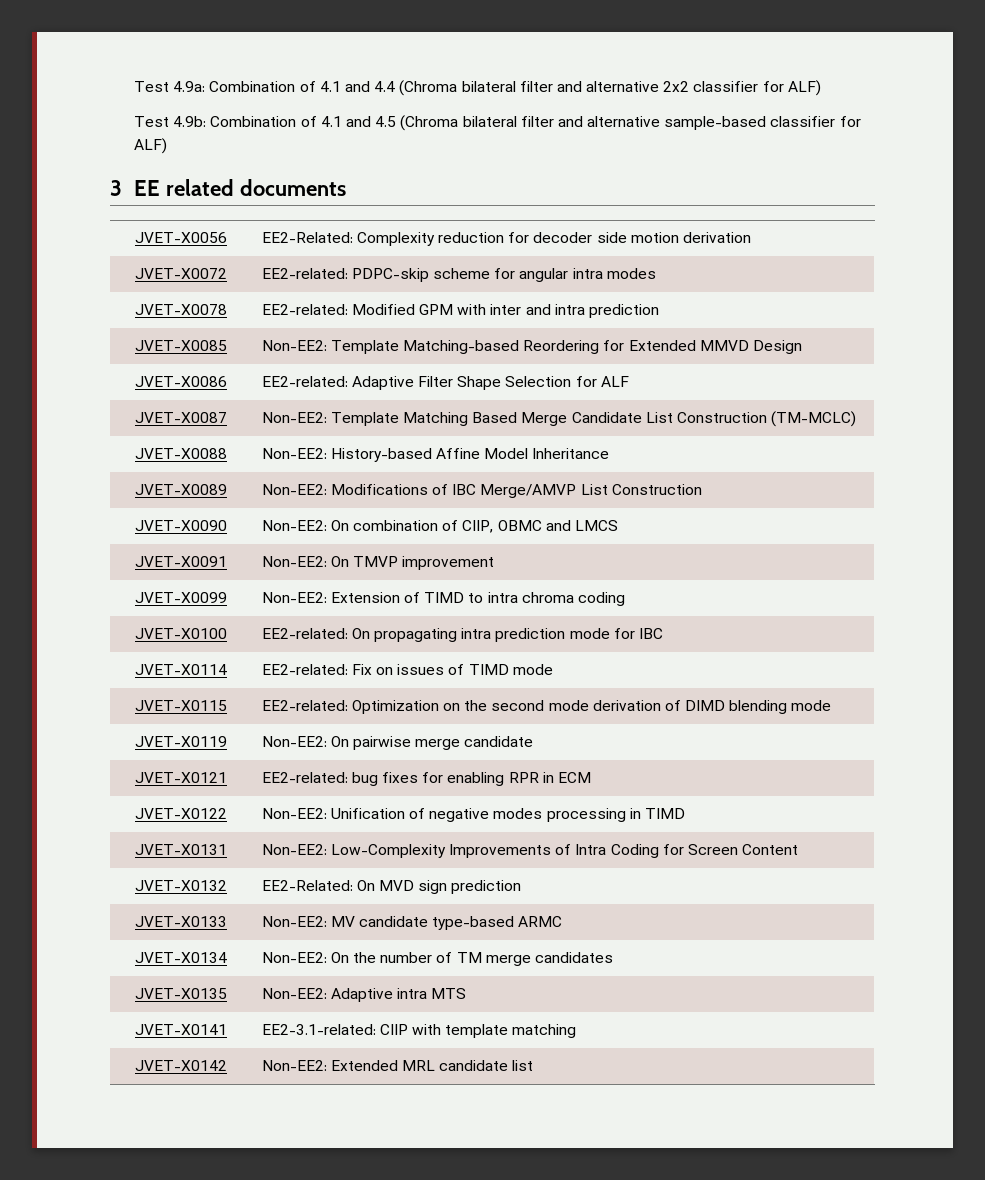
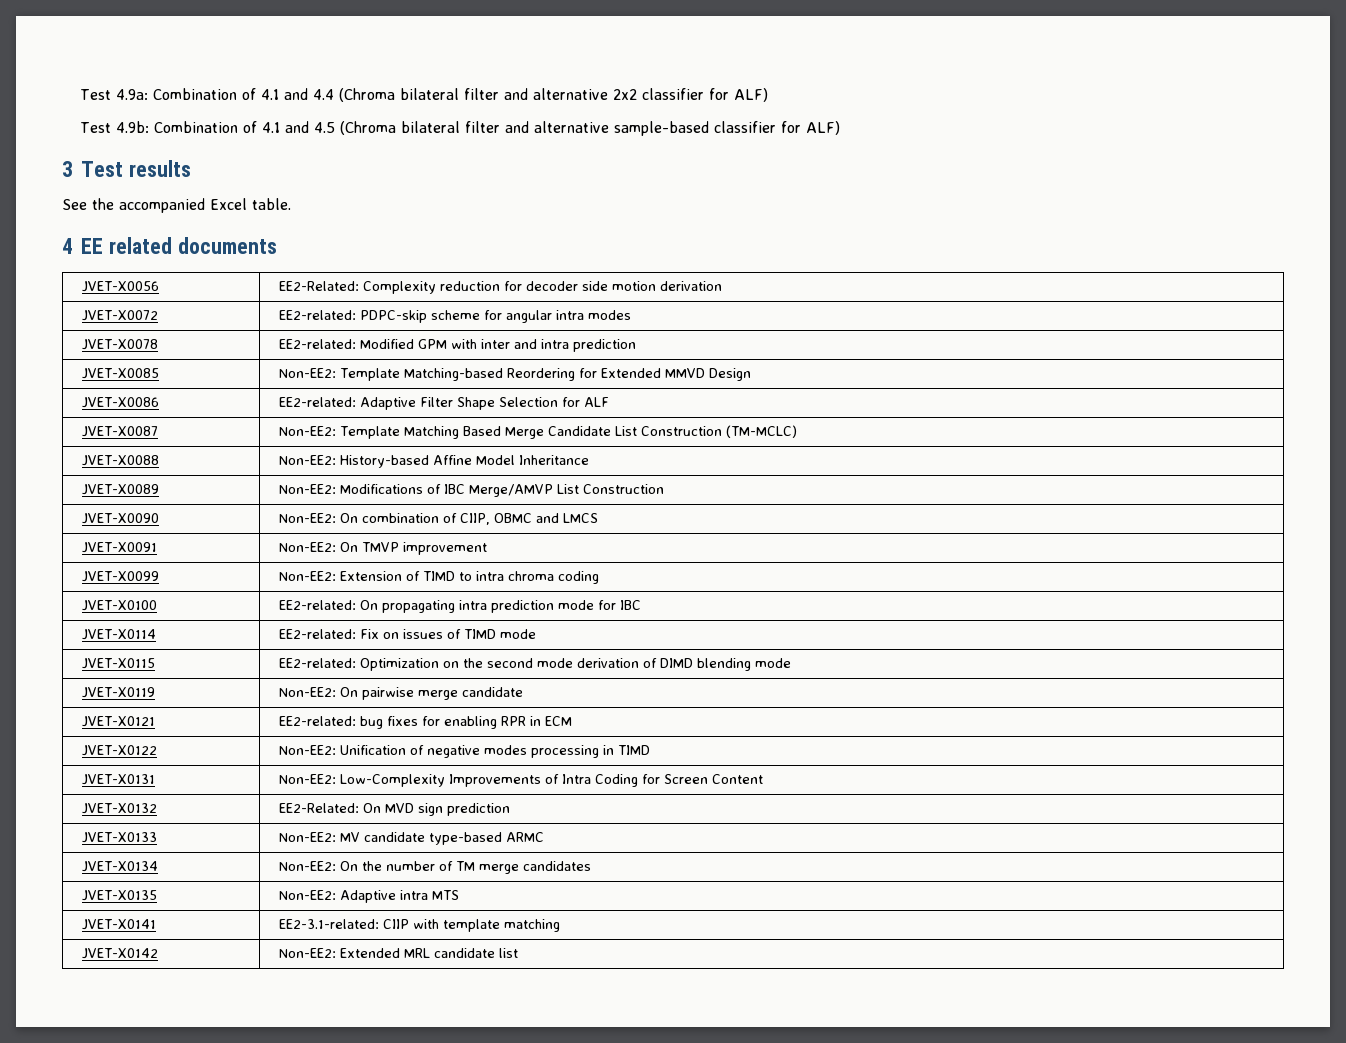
- 3 EE related documents
+ 3 Test results
+ See the accompanied Excel table.
+ 4 EE related documents

